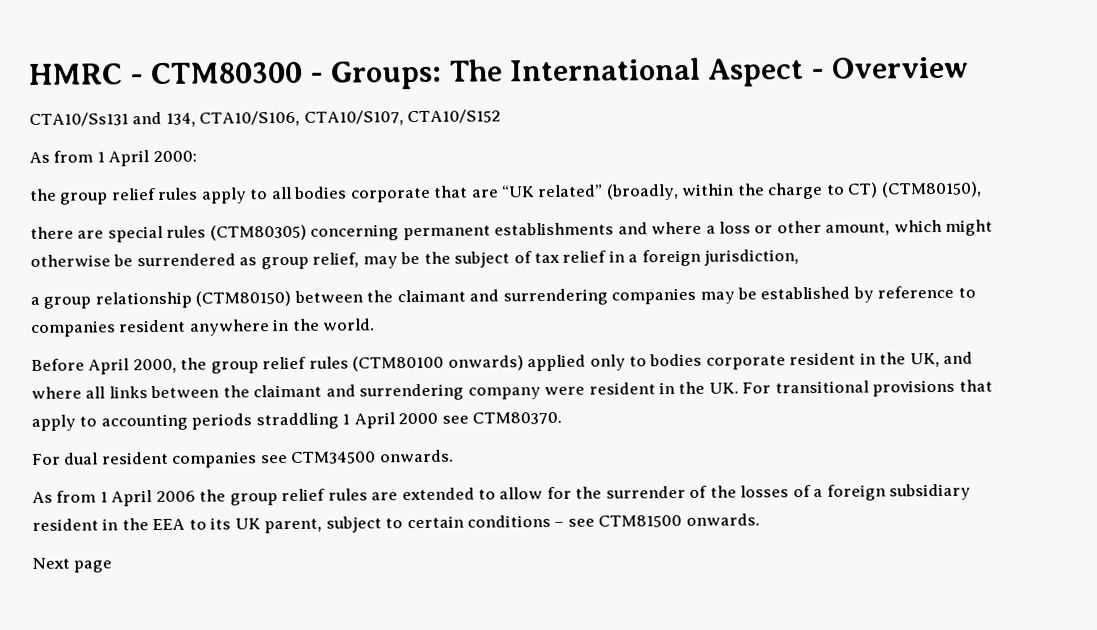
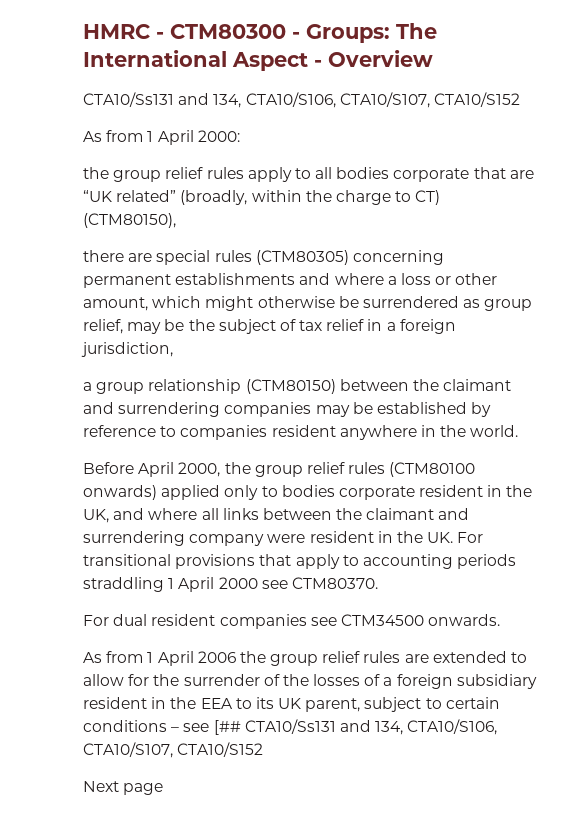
- As from 1 April 2006 the group relief rules are extended to allow for the surrender of the losses of a foreign subsidiary resident in the EEA to its UK parent, subject to certain conditions – see CTM81500 onwards.
+ As from 1 April 2006 the group relief rules are extended to allow for the surrender of the losses of a foreign subsidiary resident in the EEA to its UK parent, subject to certain conditions – see [## CTA10/Ss131 and 134, CTA10/S106, CTA10/S107, CTA10/S152

